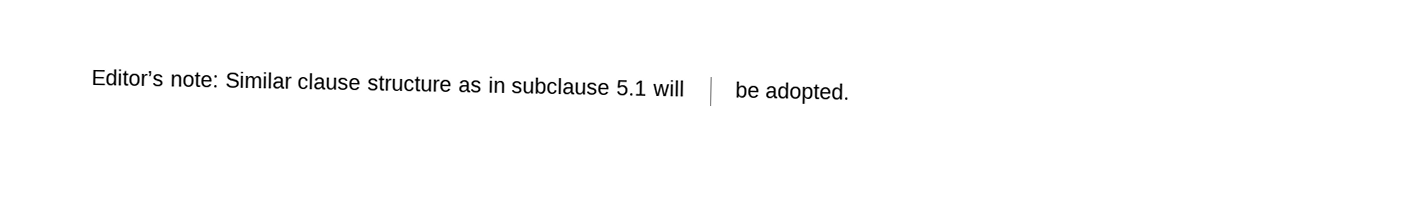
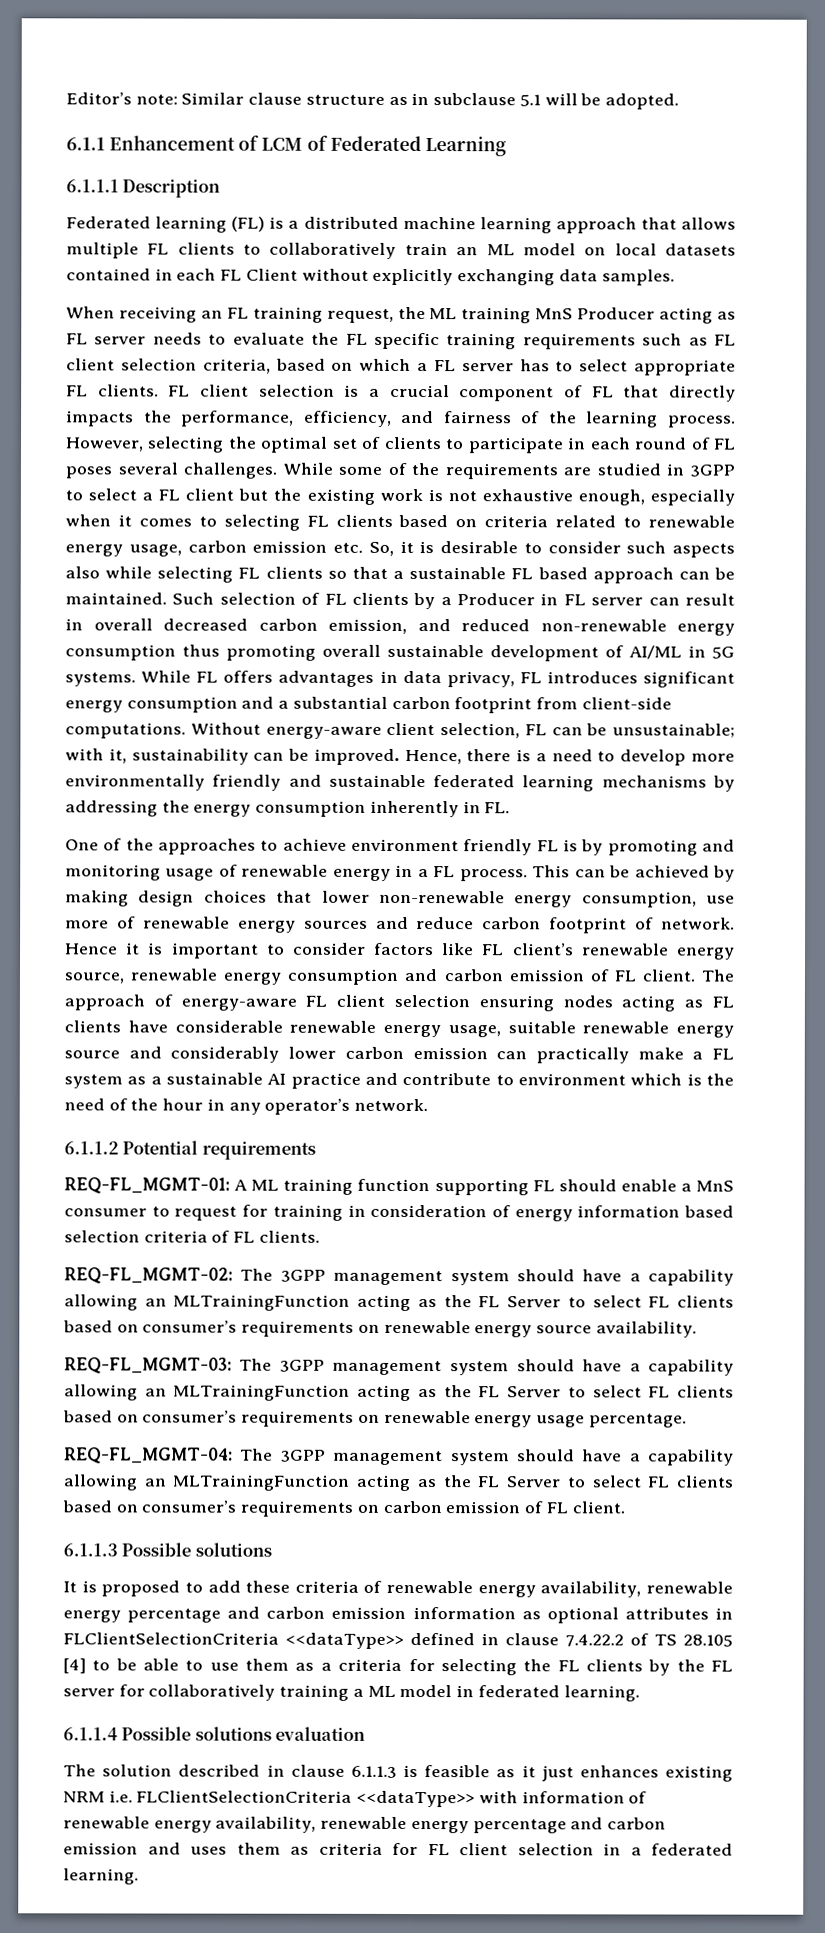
+ 6.1.1 Enhancement of LCM of Federated Learning
+ 6.1.1.1 Description
+ Federated learning (FL) is a distributed machine learning approach that allows multiple FL clients to collaboratively train an ML model on local datasets contained in each FL Client without explicitly exchanging data samples.
+ When receiving an FL training request, the ML training MnS Producer acting as FL server needs to evaluate the FL specific training requirements such as FL client selection criteria, based on which a FL server has to select appropriate FL clients. FL client selection is a crucial component of FL that directly impacts the performance, efficiency, and fairness of the learning process. However, selecting the optimal set of clients to participate in each round of FL poses several challenges. While some of the requirements are studied in 3GPP to select a FL client but the existing work is not exhaustive enough, especially when it comes to selecting FL clients based on criteria related to renewable energy usage, carbon emission etc. So, it is desirable to consider such aspects also while selecting FL clients so that a sustainable FL based approach can be maintained. Such selection of FL clients by a Producer in FL server can result in overall decreased carbon emission, and reduced non-renewable energy consumption thus promoting overall sustainable development of AI/ML in 5G systems. While FL offers advantages in data privacy, FL introduces significant energy consumption and a substantial carbon footprint from client-side computations. Without energy-aware client selection, FL can be unsustainable; with it, sustainability can be improved. Hence, there is a need to develop more environmentally friendly and sustainable federated learning mechanisms by addressing the energy consumption inherently in FL.
+ One of the approaches to achieve environment friendly FL is by promoting and monitoring usage of renewable energy in a FL process. This can be achieved by making design choices that lower non-renewable energy consumption, use more of renewable energy sources and reduce carbon footprint of network. Hence it is important to consider factors like FL client’s renewable energy source, renewable energy consumption and carbon emission of FL client. The approach of energy-aware FL client selection ensuring nodes acting as FL clients have considerable renewable energy usage, suitable renewable energy source and considerably lower carbon emission can practically make a FL system as a sustainable AI practice and contribute to environment which is the need of the hour in any operator’s network.
+ 6.1.1.2 Potential requirements
+ REQ-FL_MGMT-01: A ML training function supporting FL should enable a MnS consumer to request for training in consideration of energy information based selection criteria of FL clients.
+ REQ-FL_MGMT-02: The 3GPP management system should have a capability allowing an MLTrainingFunction acting as the FL Server to select FL clients based on consumer’s requirements on renewable energy source availability.
+ REQ-FL_MGMT-03: The 3GPP management system should have a capability allowing an MLTrainingFunction acting as the FL Server to select FL clients based on consumer’s requirements on renewable energy usage percentage.
+ REQ-FL_MGMT-04: The 3GPP management system should have a capability allowing an MLTrainingFunction acting as the FL Server to select FL clients based on consumer’s requirements on carbon emission of FL client.
+ 6.1.1.3 Possible solutions
+ It is proposed to add these criteria of renewable energy availability, renewable energy percentage and carbon emission information as optional attributes in FLClientSelectionCriteria <<dataType>> defined in clause 7.4.22.2 of TS 28.105 [4] to be able to use them as a criteria for selecting the FL clients by the FL server for collaboratively training a ML model in federated learning.
+ 6.1.1.4 Possible solutions evaluation
+ The solution described in clause 6.1.1.3 is feasible as it just enhances existing NRM i.e. FLClientSelectionCriteria <<dataType>> with information of renewable energy availability, renewable energy percentage and carbon emission and uses them as criteria for FL client selection in a federated learning.

